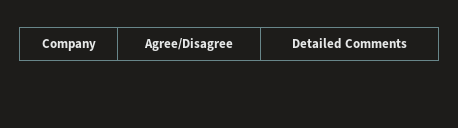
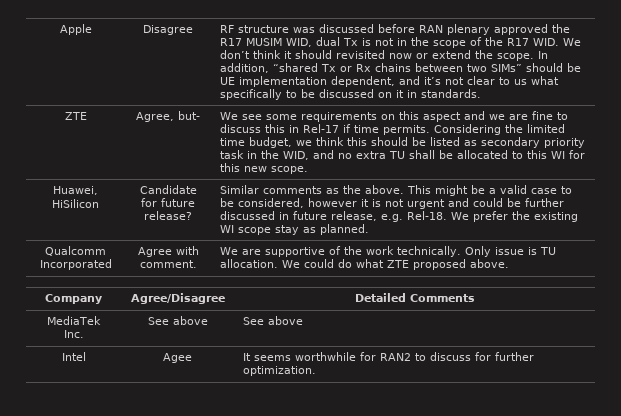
+ Apple | Disagree | RF structure was discussed before RAN plenary approved the R17 MUSIM WID, dual Tx is not in the scope of the R17 WID. We don’t think it should revisited now or extend the scope. In addition, “shared Tx or Rx chains between two SIMs” should be UE implementation dependent, and it’s not clear to us what specifically to be discussed on it in standards.
+ ZTE | Agree, but- | We see some requirements on this aspect and we are fine to discuss this in Rel-17 if time permits. Considering the limited time budget, we think this should be listed as secondary priority task in the WID, and no extra TU shall be allocated to this WI for this new scope.
+ Huawei, HiSilicon | Candidate for future release? | Similar comments as the above. This might be a valid case to be considered, however it is not urgent and could be further discussed in future release, e.g. Rel-18. We prefer the existing WI scope stay as planned.
+ Qualcomm Incorporated | Agree with comment. | We are supportive of the work technically. Only issue is TU allocation. We could do what ZTE proposed above.
  Company | Agree/Disagree | Detailed Comments
+ MediaTek Inc. | See above | See above
+ Intel | Agee | It seems worthwhile for RAN2 to discuss for further optimization.

